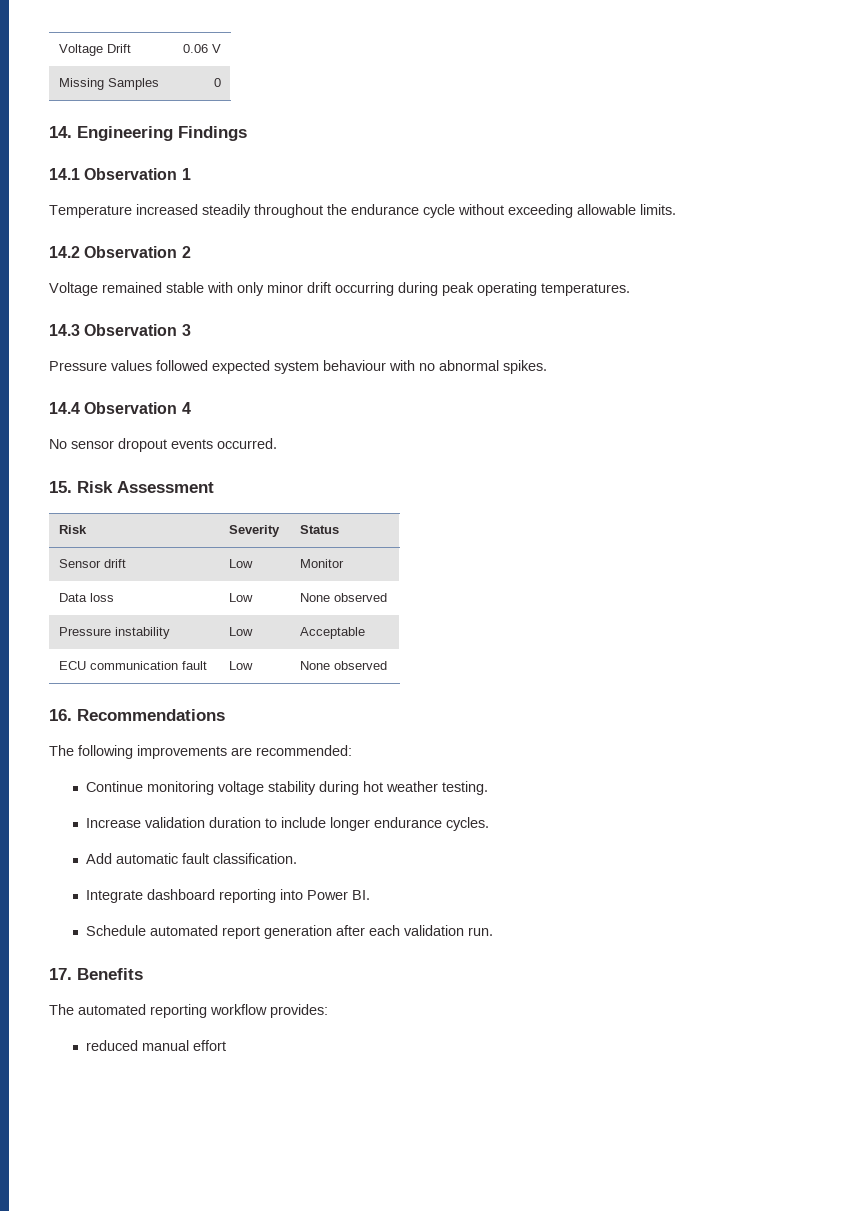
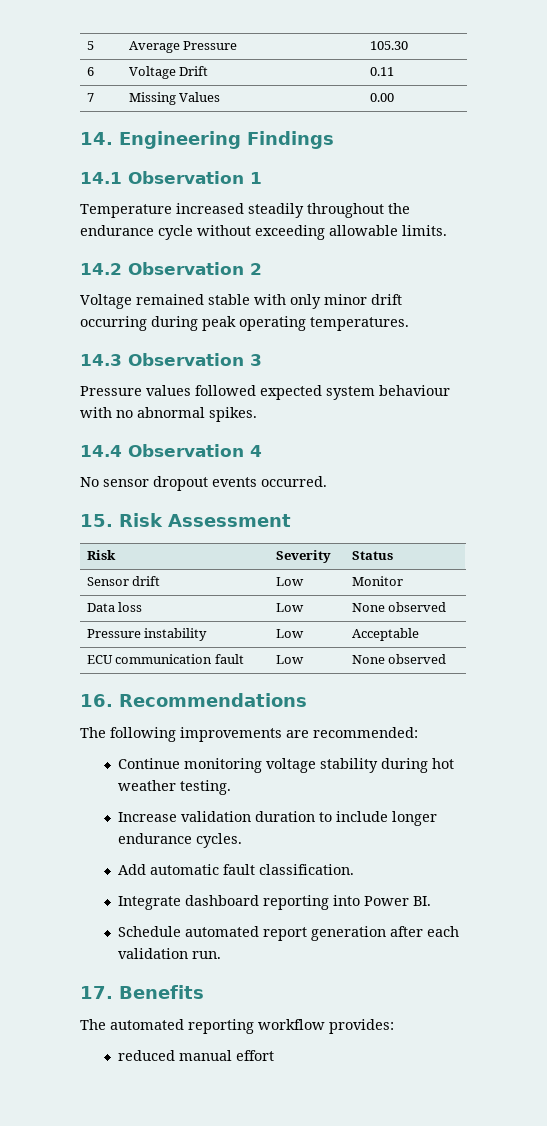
- Voltage Drift | 0.06 V
- Missing Samples | 0
+ 5 | Average Pressure | 105.30
+ 6 | Voltage Drift | 0.11
+ 7 | Missing Values | 0.00

